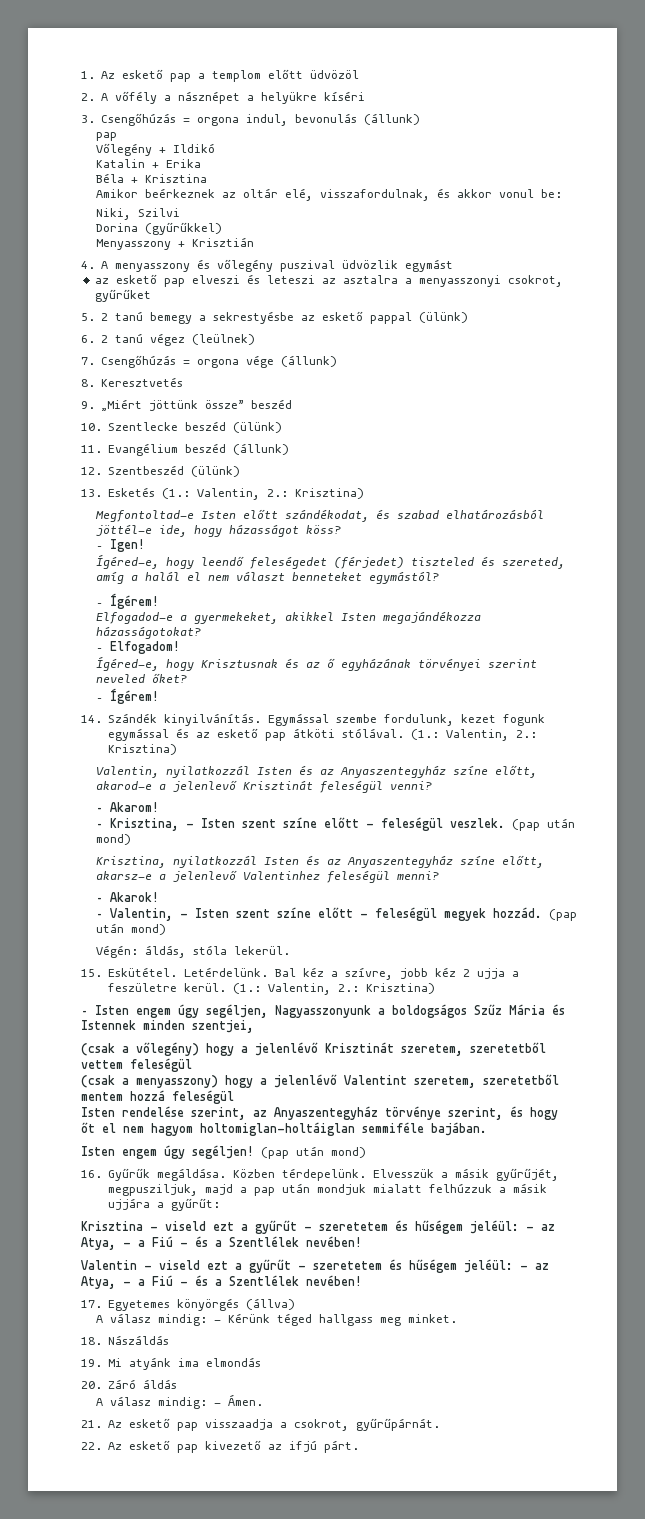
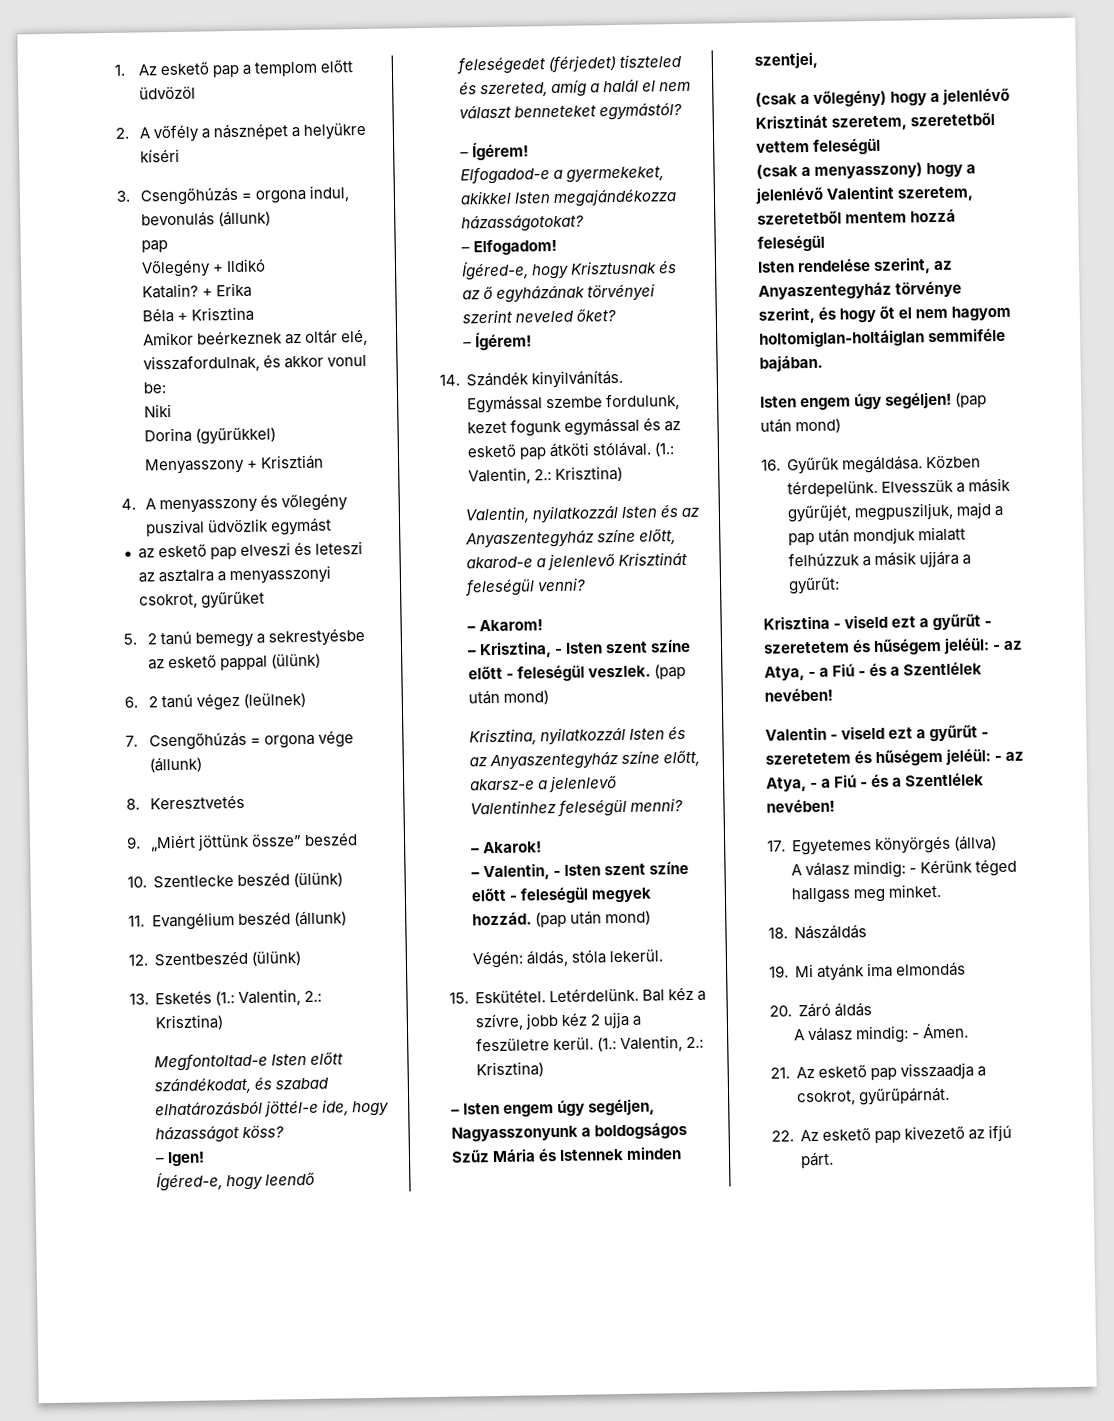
- Katalin + Erika
+ Katalin? + Erika
- Niki, Szilvi
+ Niki

